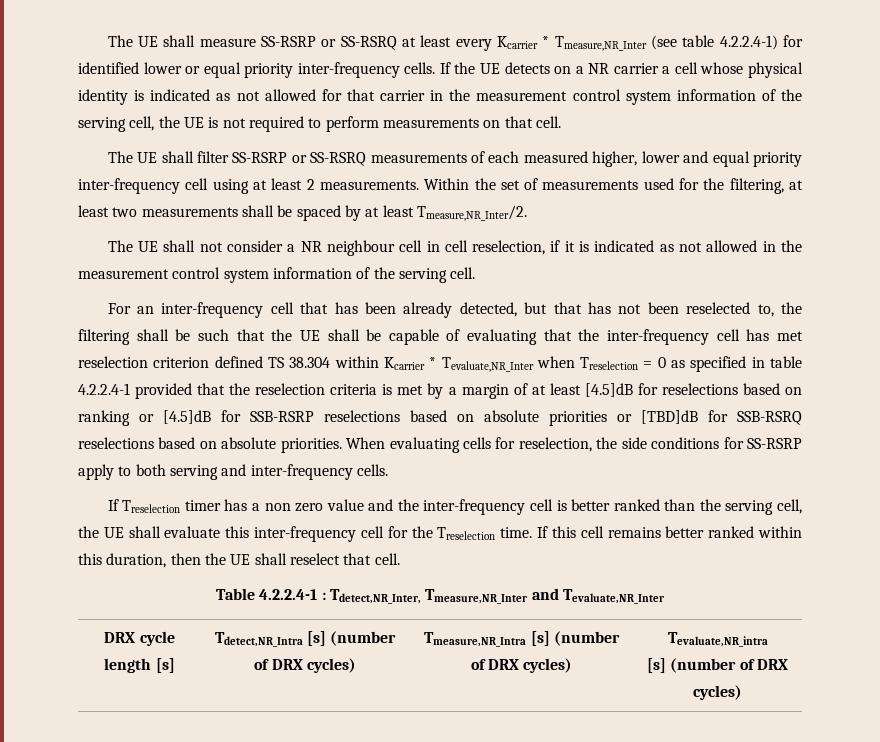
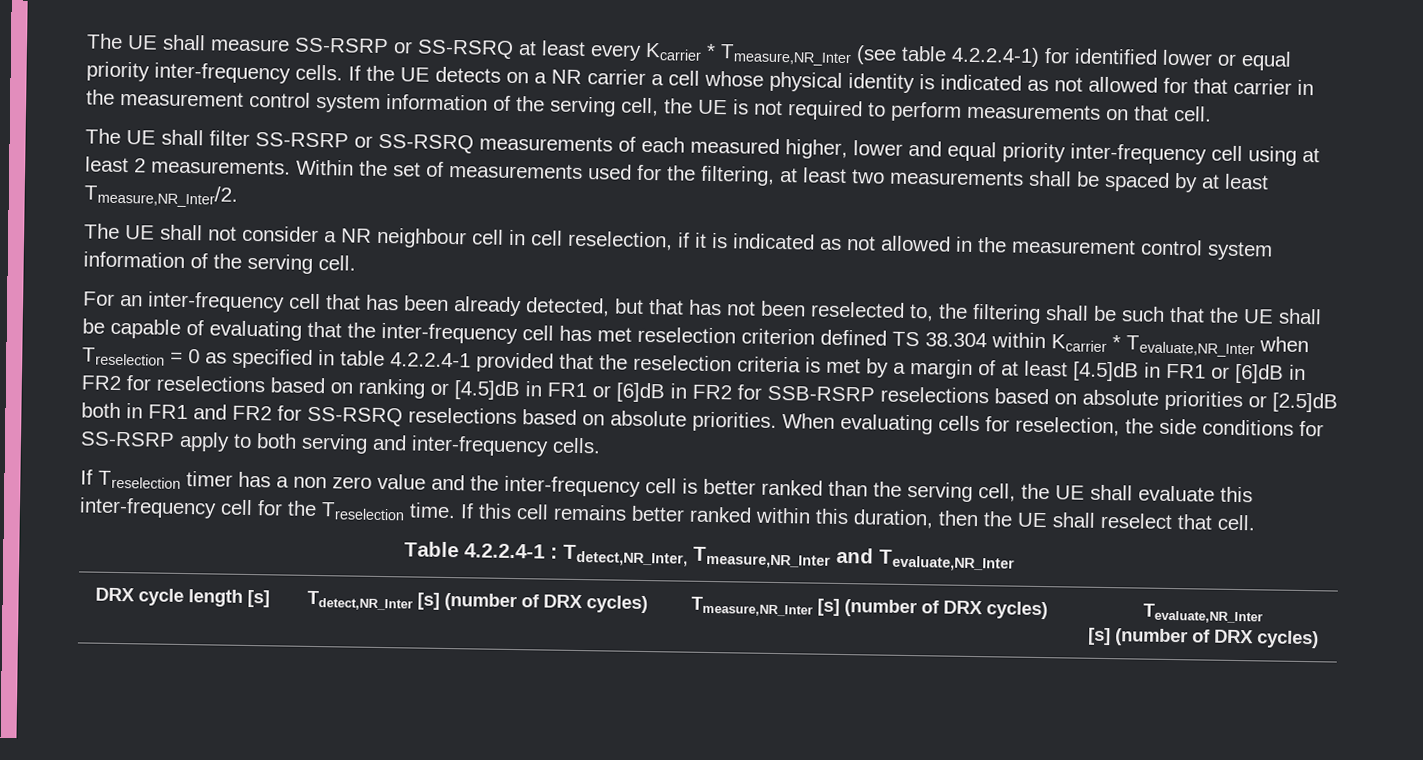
- For an inter-frequency cell that has been already detected, but that has not been reselected to, the filtering shall be such that the UE shall be capable of evaluating that the inter-frequency cell has met reselection criterion defined TS 38.304 within Kcarrier * Tevaluate,NR_Inter when Treselection = 0 as specified in table 4.2.2.4-1 provided that the reselection criteria is met by a margin of at least [4.5]dB for reselections based on ranking or [4.5]dB for SSB-RSRP reselections based on absolute priorities or [TBD]dB for SSB-RSRQ reselections based on absolute priorities.
+ For an inter-frequency cell that has been already detected, but that has not been reselected to, the filtering shall be such that the UE shall be capable of evaluating that the inter-frequency cell has met reselection criterion defined TS 38.304 within Kcarrier * Tevaluate,NR_Inter when Treselection = 0 as specified in table 4.2.2.4-1 provided that the reselection criteria is met by a margin of at least [4.5]dB in FR1 or [6]dB in FR2 for reselections based on ranking or [4.5]dB in FR1 or [6]dB in FR2 for SSB-RSRP reselections based on absolute priorities or [2.5]dB both in FR1 and FR2 for SS-RSRQ reselections based on absolute priorities.
- DRX cycle length [s] | Tdetect,NR_Intra [s] (number of DRX cycles) | Tmeasure,NR_Intra [s] (number of DRX cycles) | Tevaluate,NR_intra
+ DRX cycle length [s] | Tdetect,NR_Inter [s] (number of DRX cycles) | Tmeasure,NR_Inter [s] (number of DRX cycles) | Tevaluate,NR_Inter

